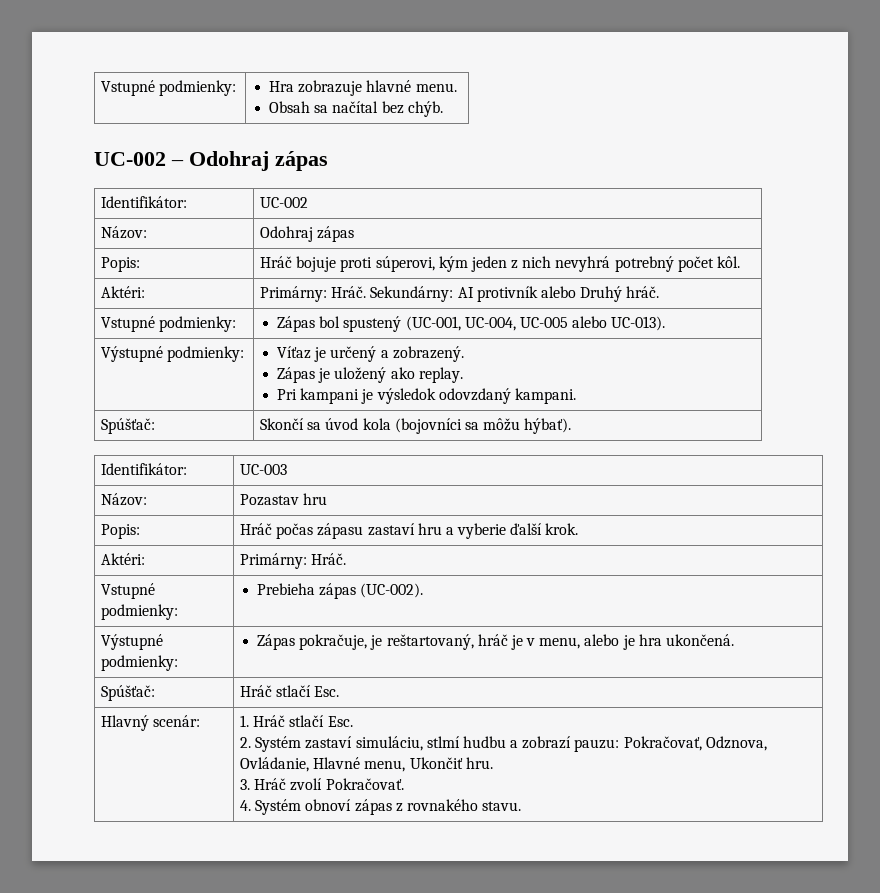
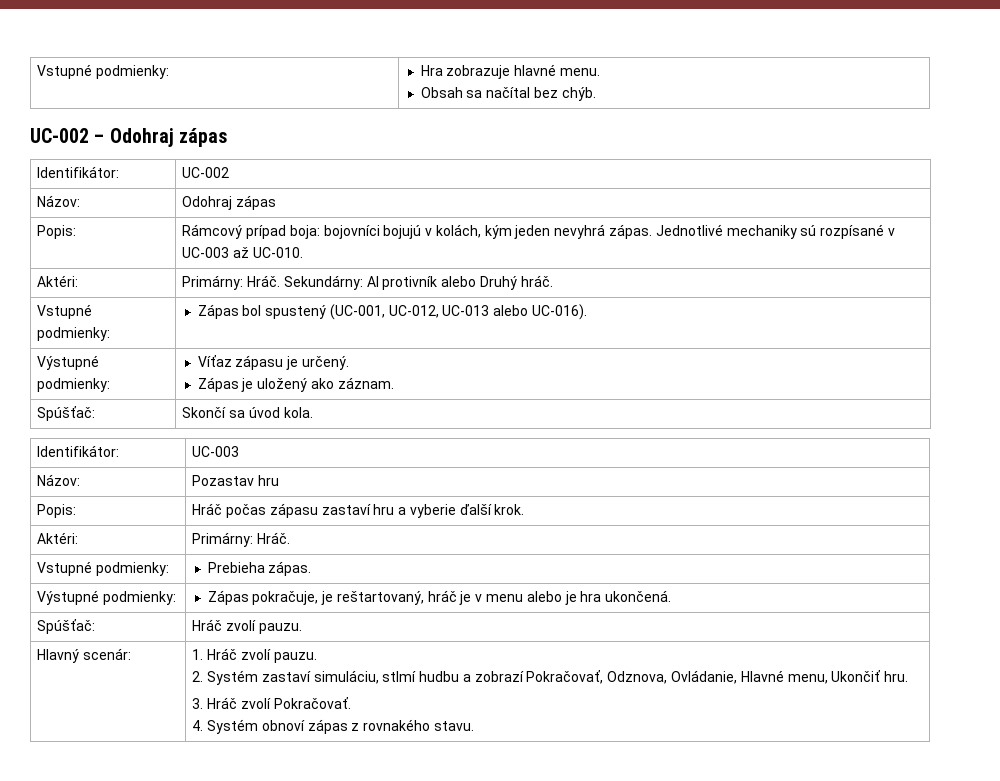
- Popis: | Hráč bojuje proti súperovi, kým jeden z nich nevyhrá potrebný počet kôl.
+ Popis: | Rámcový prípad boja: bojovníci bojujú v kolách, kým jeden nevyhrá zápas. Jednotlivé mechaniky sú rozpísané v UC-003 až UC-010.
- Vstupné podmienky: | Zápas bol spustený (UC-001, UC-004, UC-005 alebo UC-013).
+ Vstupné podmienky: | Zápas bol spustený (UC-001, UC-012, UC-013 alebo UC-016).
- Výstupné podmienky: | Víťaz je určený a zobrazený.
- Zápas je uložený ako replay.
- Pri kampani je výsledok odovzdaný kampani.
+ Výstupné podmienky: | Víťaz zápasu je určený.
+ Zápas je uložený ako záznam.
- Spúšťač: | Skončí sa úvod kola (bojovníci sa môžu hýbať).
+ Spúšťač: | Skončí sa úvod kola.
- Vstupné podmienky: | Prebieha zápas (UC-002).
+ Vstupné podmienky: | Prebieha zápas.
- Výstupné podmienky: | Zápas pokračuje, je reštartovaný, hráč je v menu, alebo je hra ukončená.
+ Výstupné podmienky: | Zápas pokračuje, je reštartovaný, hráč je v menu alebo je hra ukončená.
- Spúšťač: | Hráč stlačí Esc.
+ Spúšťač: | Hráč zvolí pauzu.
- Hlavný scenár: | 1. Hráč stlačí Esc.
- 2. Systém zastaví simuláciu, stlmí hudbu a zobrazí pauzu: Pokračovať, Odznova, Ovládanie, Hlavné menu, Ukončiť hru.
+ Hlavný scenár: | 1. Hráč zvolí pauzu.
+ 2. Systém zastaví simuláciu, stlmí hudbu a zobrazí Pokračovať, Odznova, Ovládanie, Hlavné menu, Ukončiť hru.

